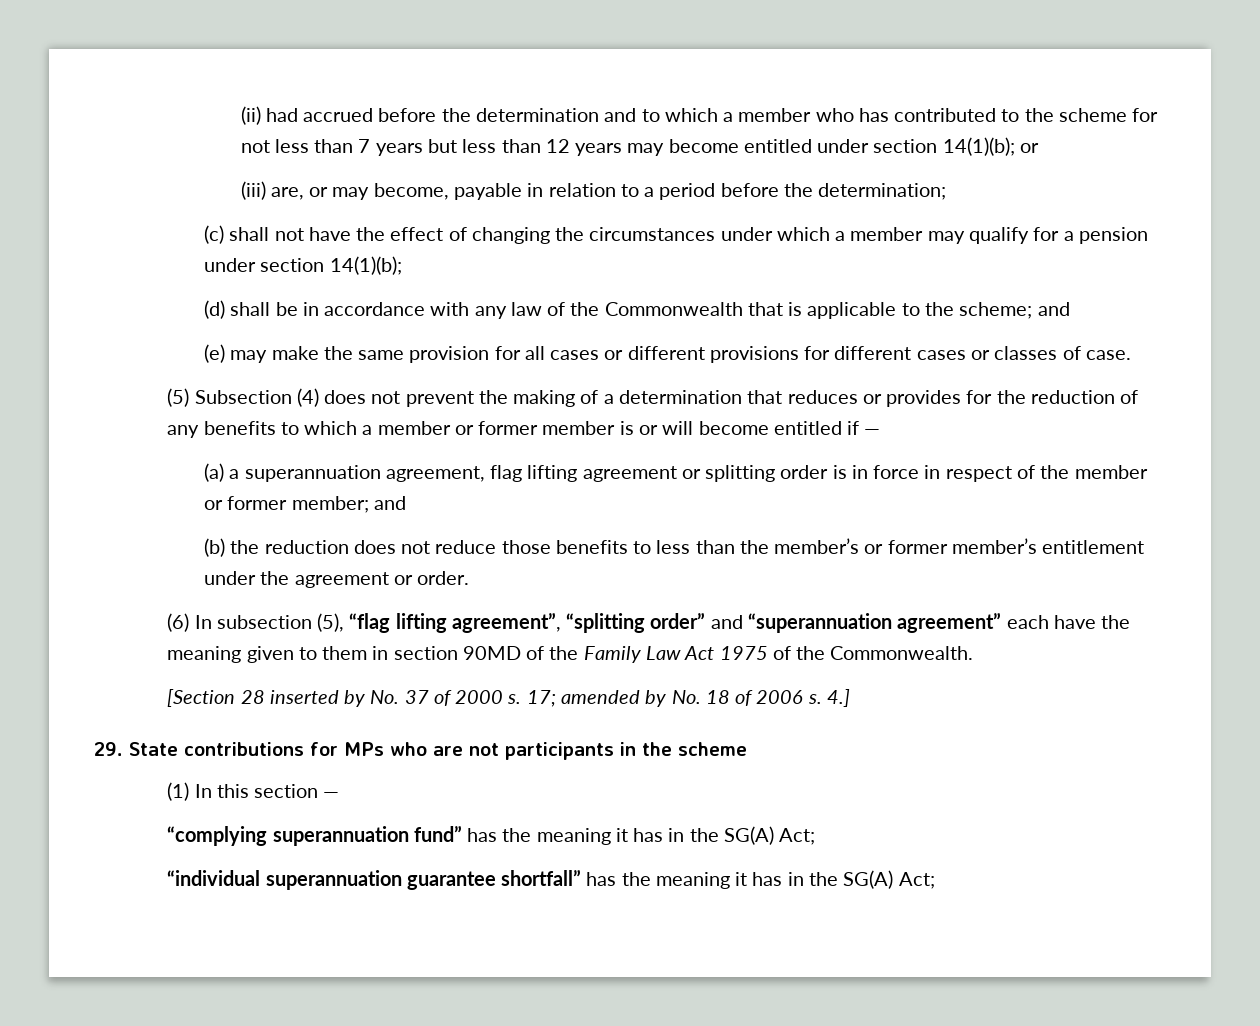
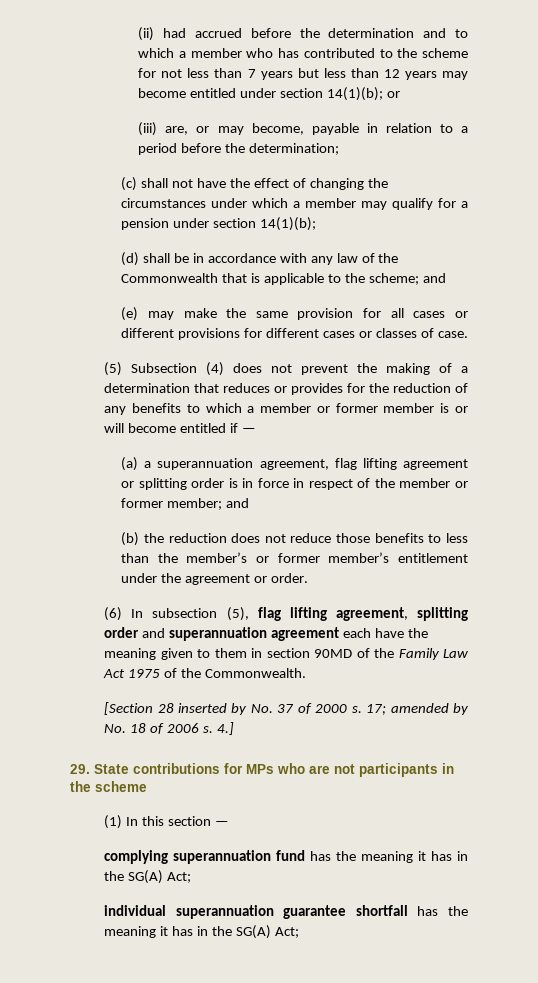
- (6) In subsection (5), “flag lifting agreement”, “splitting order” and “superannuation agreement” each have the meaning given to them in section 90MD of the Family Law Act 1975 of the Commonwealth.
+ (6) In subsection (5), flag lifting agreement, splitting order and superannuation agreement each have the meaning given to them in section 90MD of the Family Law Act 1975 of the Commonwealth.
- “complying superannuation fund” has the meaning it has in the SG(A) Act;
+ complying superannuation fund has the meaning it has in the SG(A) Act;
- “individual superannuation guarantee shortfall” has the meaning it has in the SG(A) Act;
+ individual superannuation guarantee shortfall has the meaning it has in the SG(A) Act;

